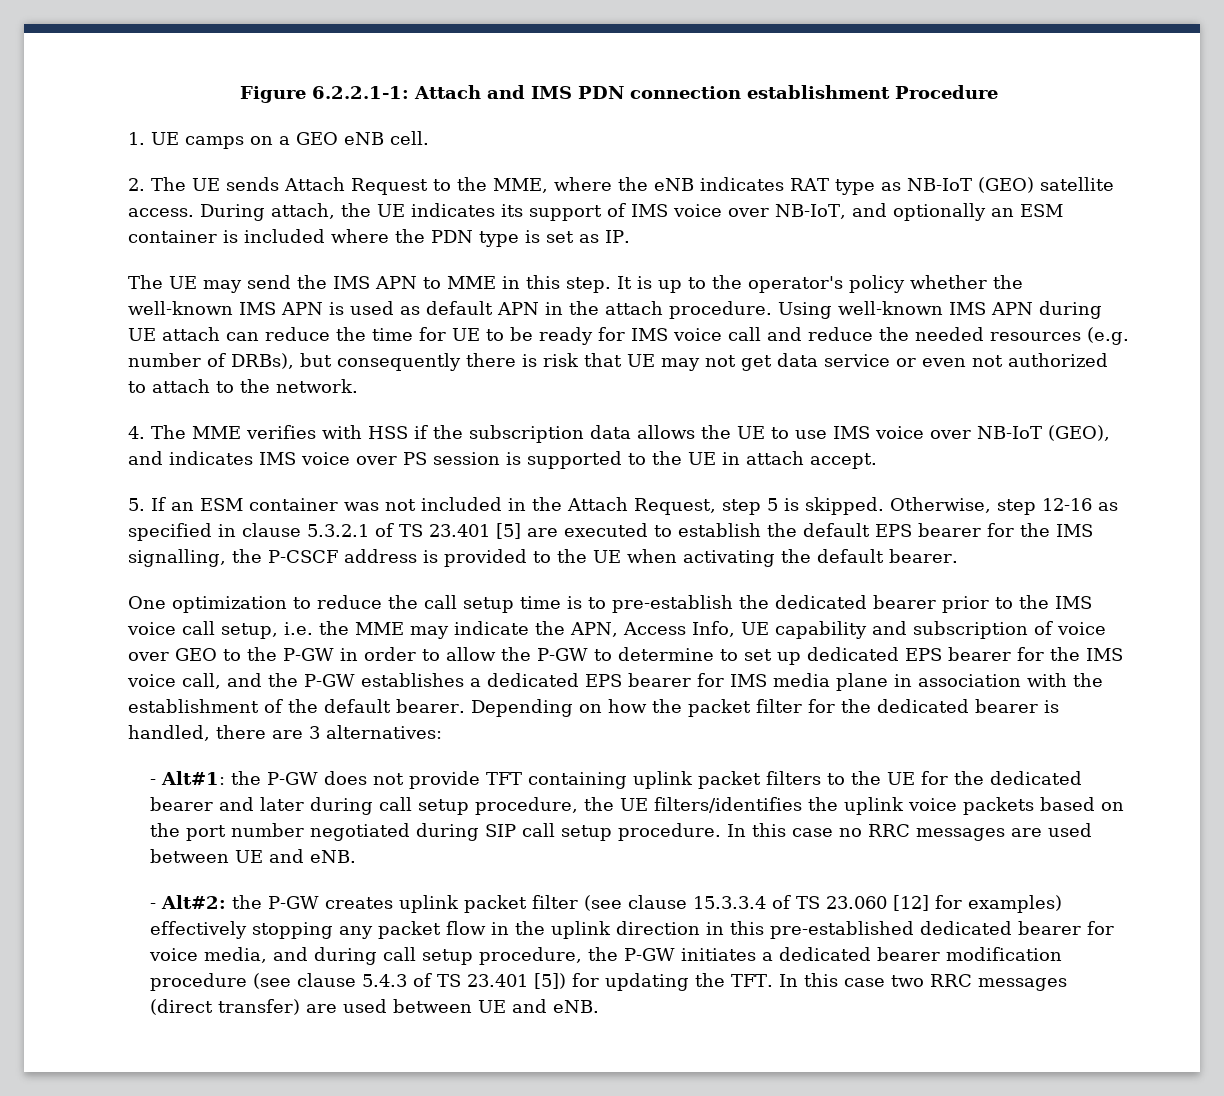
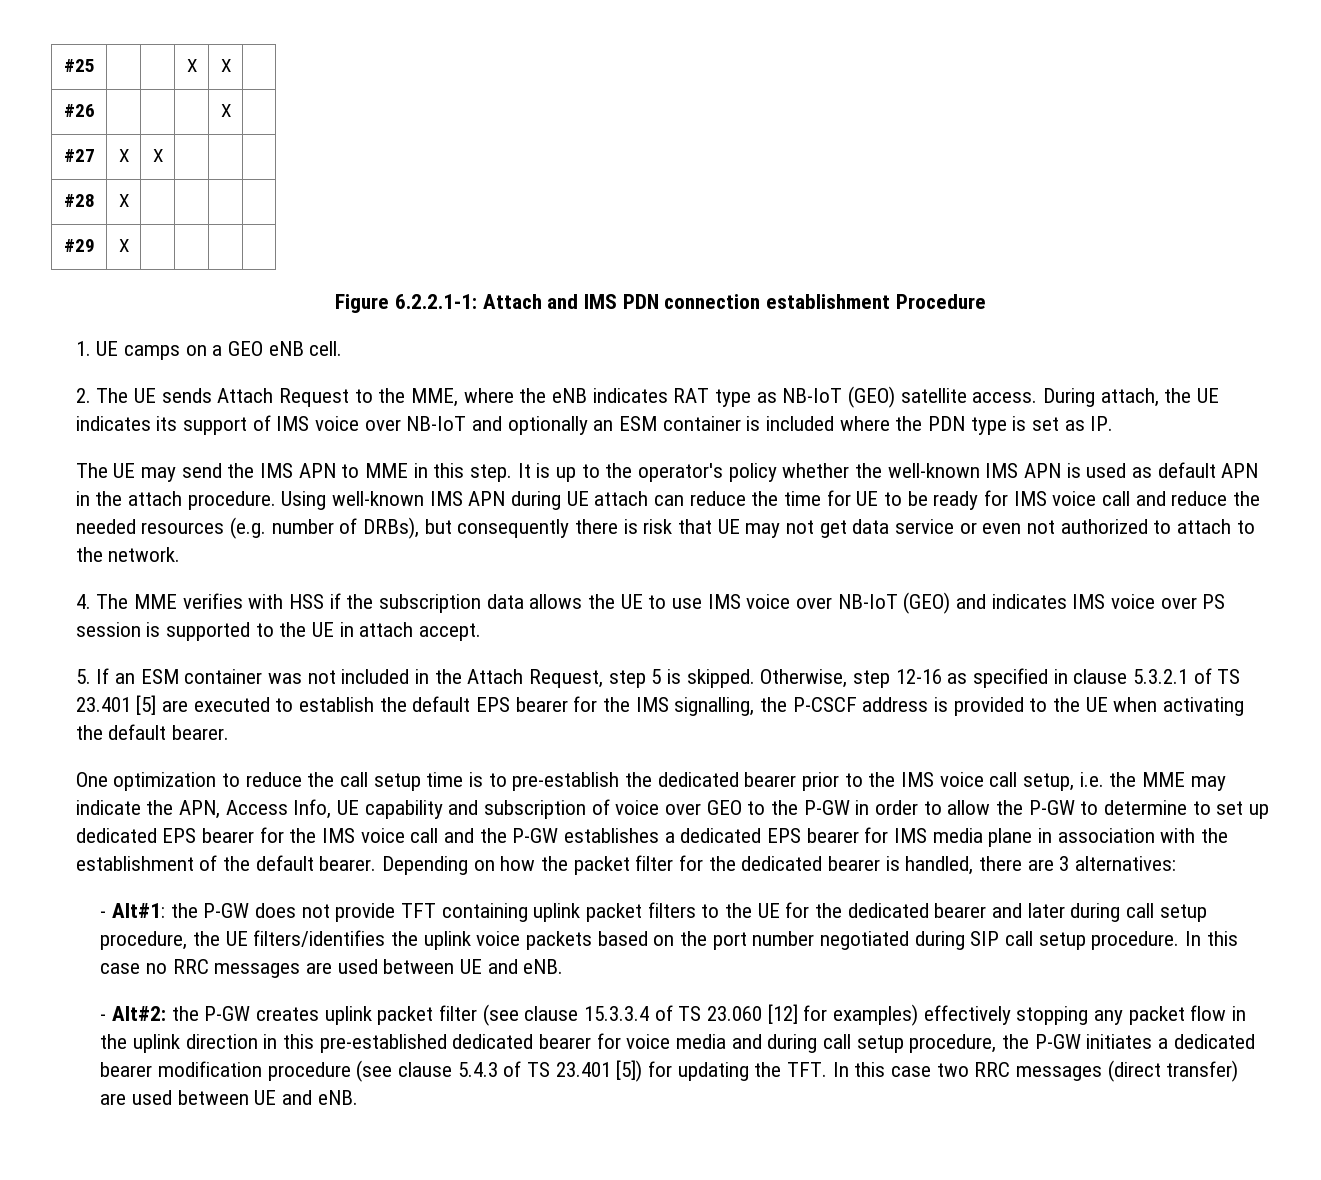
+ #25 | | | X | X |
+ #26 | | | | X |
+ #27 | X | X | | |
+ #28 | X | | | |
+ #29 | X | | | |
- During attach, the UE indicates its support of IMS voice over NB-IoT, and optionally an ESM container is included where the PDN type is set as IP.
+ During attach, the UE indicates its support of IMS voice over NB-IoT and optionally an ESM container is included where the PDN type is set as IP.
- 4. The MME verifies with HSS if the subscription data allows the UE to use IMS voice over NB-IoT (GEO), and indicates IMS voice over PS session is supported to the UE in attach accept.
+ 4. The MME verifies with HSS if the subscription data allows the UE to use IMS voice over NB-IoT (GEO) and indicates IMS voice over PS session is supported to the UE in attach accept.
- One optimization to reduce the call setup time is to pre-establish the dedicated bearer prior to the IMS voice call setup, i.e. the MME may indicate the APN, Access Info, UE capability and subscription of voice over GEO to the P-GW in order to allow the P-GW to determine to set up dedicated EPS bearer for the IMS voice call, and the P-GW establishes a dedicated EPS bearer for IMS media plane in association with the establishment of the default bearer.
+ One optimization to reduce the call setup time is to pre-establish the dedicated bearer prior to the IMS voice call setup, i.e. the MME may indicate the APN, Access Info, UE capability and subscription of voice over GEO to the P-GW in order to allow the P-GW to determine to set up dedicated EPS bearer for the IMS voice call and the P-GW establishes a dedicated EPS bearer for IMS media plane in association with the establishment of the default bearer.
- the P-GW creates uplink packet filter (see clause 15.3.3.4 of TS 23.060 [12] for examples) effectively stopping any packet flow in the uplink direction in this pre-established dedicated bearer for voice media, and during call setup procedure, the P-GW initiates a dedicated bearer modification procedure (see clause 5.4.3 of TS 23.401 [5]) for updating the TFT. In this case two RRC messages (direct transfer) are used between UE and eNB.
+ the P-GW creates uplink packet filter (see clause 15.3.3.4 of TS 23.060 [12] for examples) effectively stopping any packet flow in the uplink direction in this pre-established dedicated bearer for voice media and during call setup procedure, the P-GW initiates a dedicated bearer modification procedure (see clause 5.4.3 of TS 23.401 [5]) for updating the TFT. In this case two RRC messages (direct transfer) are used between UE and eNB.

